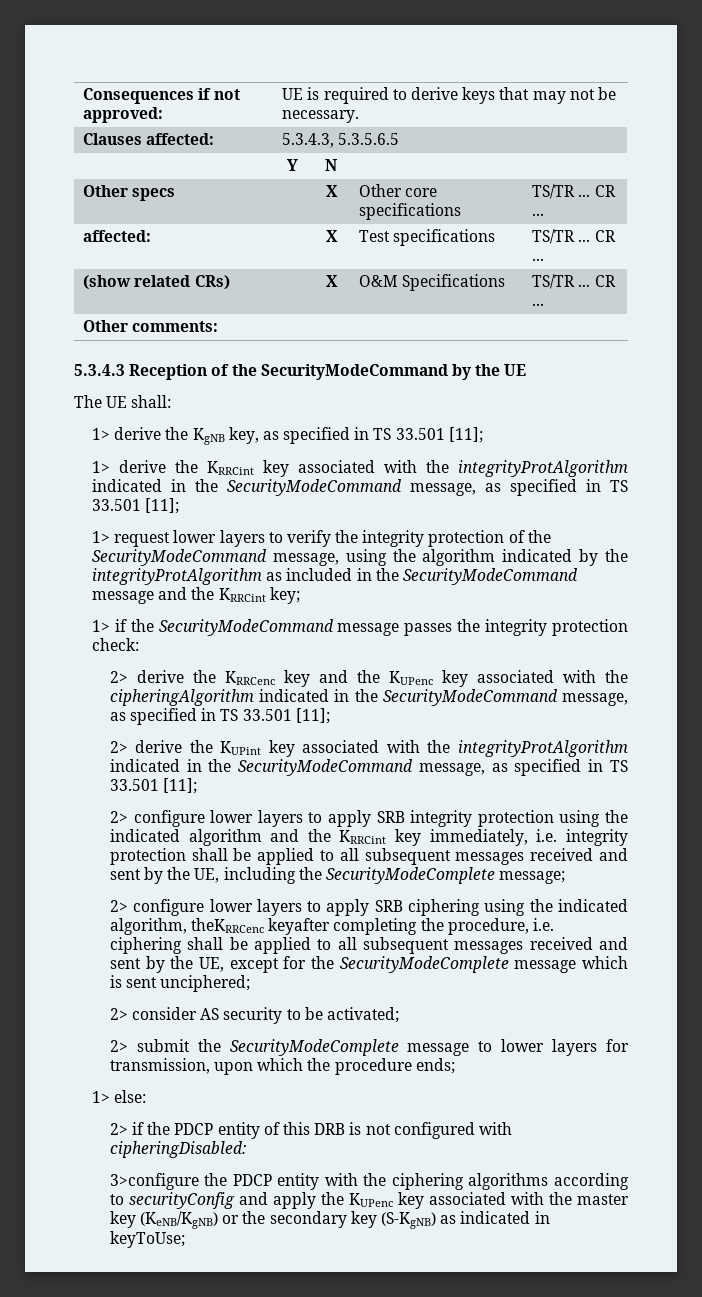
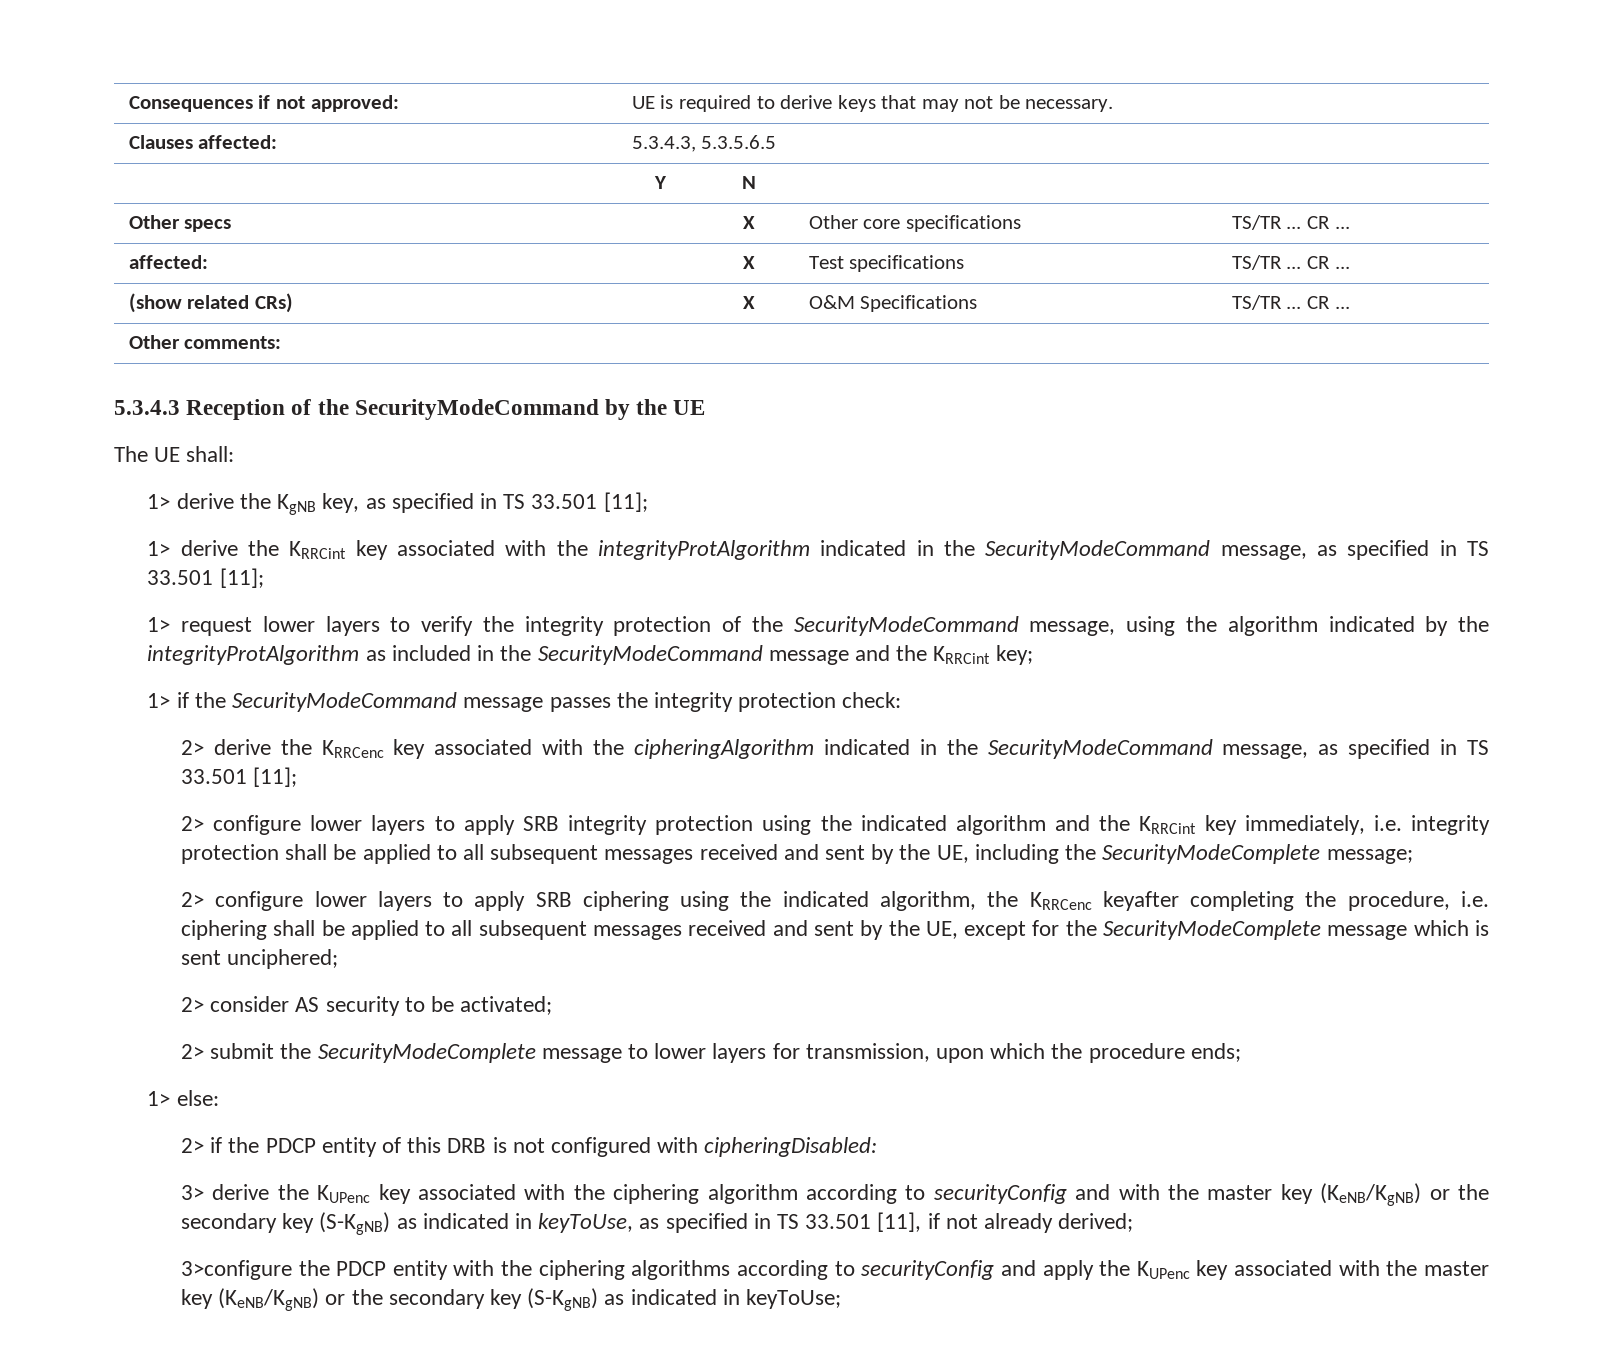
- 2> derive the KRRCenc key and the KUPenc key associated with the cipheringAlgorithm indicated in the SecurityModeCommand message, as specified in TS 33.501 [11];
+ 2> derive the KRRCenc key associated with the cipheringAlgorithm indicated in the SecurityModeCommand message, as specified in TS 33.501 [11];
- 2> derive the KUPint key associated with the integrityProtAlgorithm indicated in the SecurityModeCommand message, as specified in TS 33.501 [11];
- 2> configure lower layers to apply SRB ciphering using the indicated algorithm, theKRRCenc keyafter completing the procedure, i.e. ciphering shall be applied to all subsequent messages received and sent by the UE, except for the SecurityModeComplete message which is sent unciphered;
+ 2> configure lower layers to apply SRB ciphering using the indicated algorithm, the KRRCenc keyafter completing the procedure, i.e. ciphering shall be applied to all subsequent messages received and sent by the UE, except for the SecurityModeComplete message which is sent unciphered;
+ 3> derive the KUPenc key associated with the ciphering algorithm according to securityConfig and with the master key (KeNB/KgNB) or the secondary key (S-KgNB) as indicated in keyToUse, as specified in TS 33.501 [11], if not already derived;

